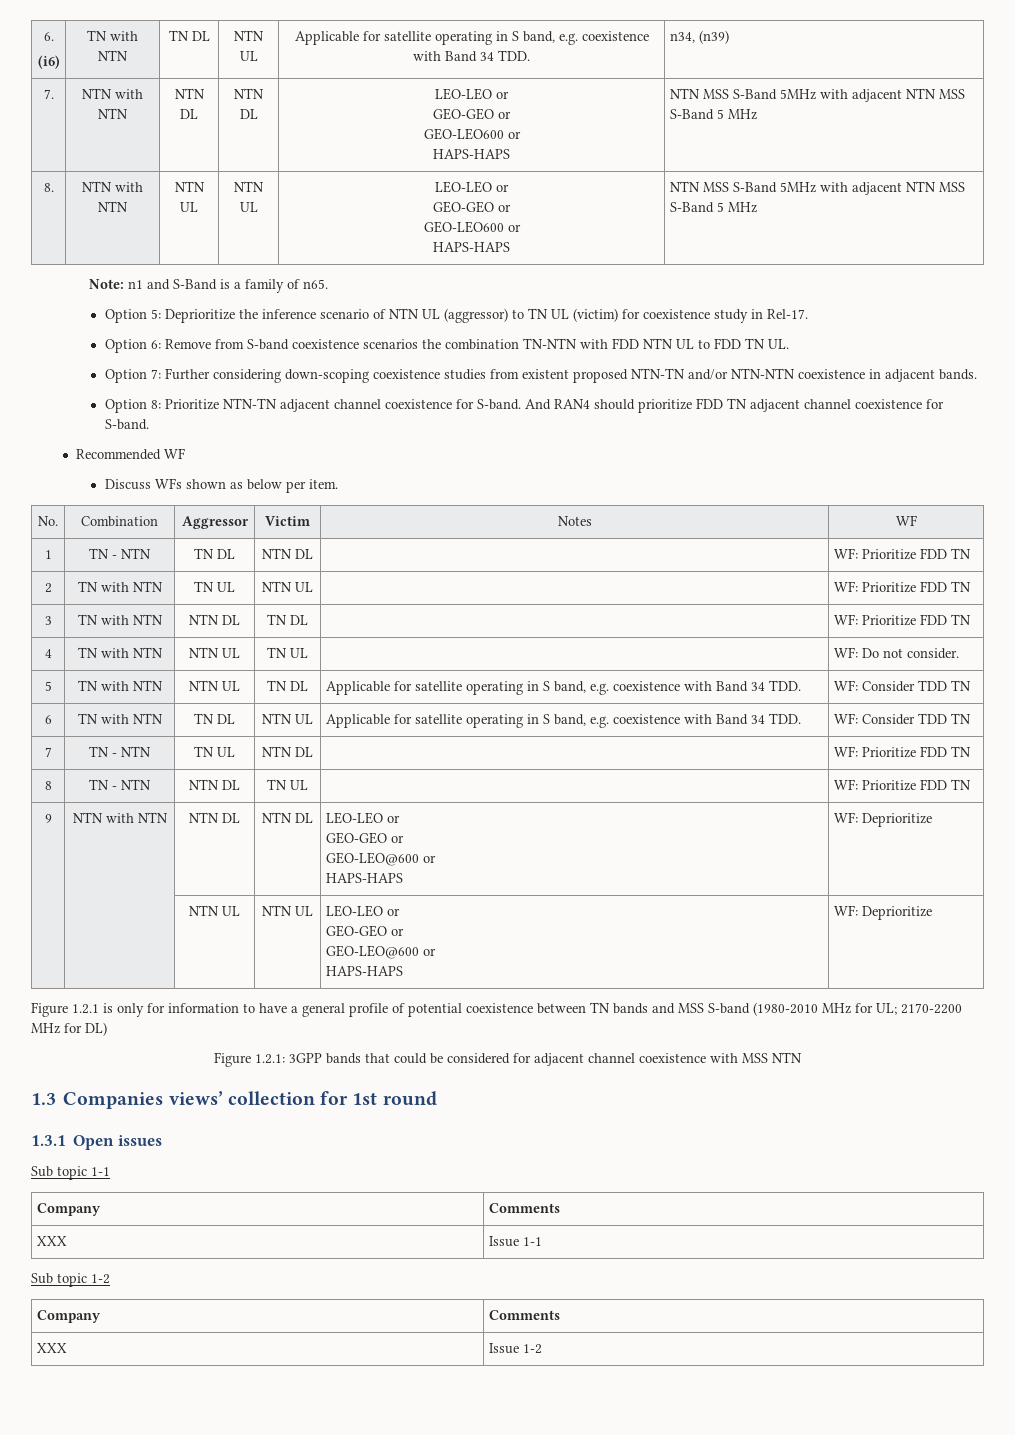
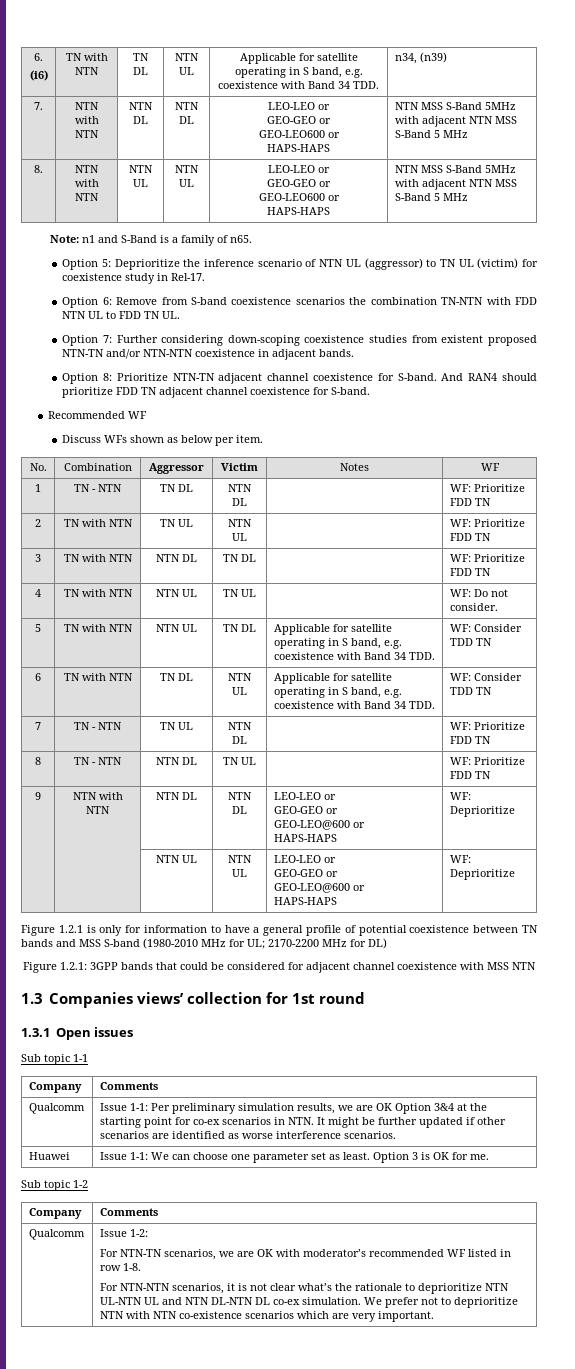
- XXX | Issue 1-1
+ Qualcomm | Issue 1-1: Per preliminary simulation results, we are OK Option 3&4 at the starting point for co-ex scenarios in NTN. It might be further updated if other scenarios are identified as worse interference scenarios.
+ Huawei | Issue 1-1: We can choose one parameter set as least. Option 3 is OK for me.
- XXX | Issue 1-2
+ Qualcomm | Issue 1-2:
+ For NTN-TN scenarios, we are OK with moderator’s recommended WF listed in row 1-8.
+ For NTN-NTN scenarios, it is not clear what’s the rationale to deprioritize NTN UL-NTN UL and NTN DL-NTN DL co-ex simulation. We prefer not to deprioritize NTN with NTN co-existence scenarios which are very important.

